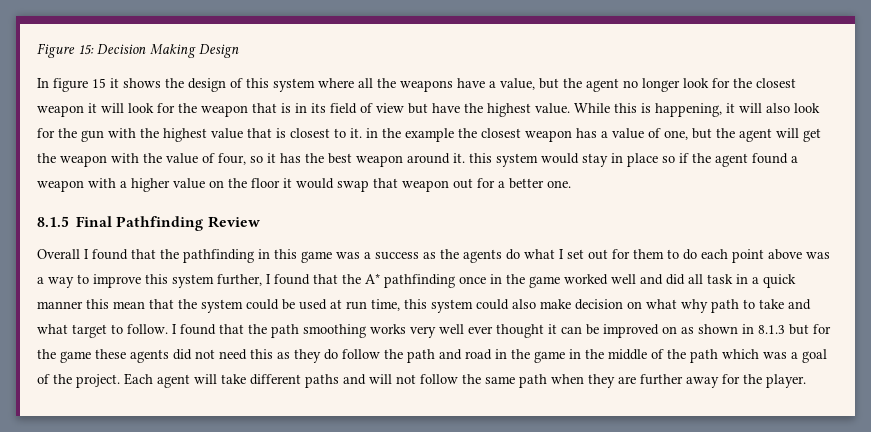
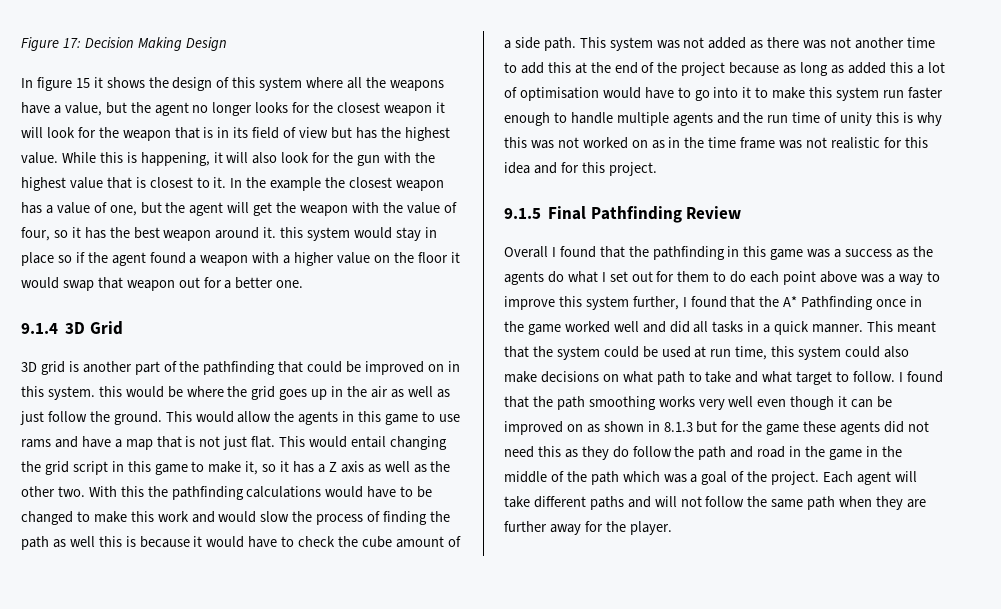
- Figure 15: Decision Making Design
+ Figure 17: Decision Making Design
- In figure 15 it shows the design of this system where all the weapons have a value, but the agent no longer look for the closest weapon it will look for the weapon that is in its field of view but have the highest value.
+ In figure 15 it shows the design of this system where all the weapons have a value, but the agent no longer looks for the closest weapon it will look for the weapon that is in its field of view but has the highest value.
- While this is happening, it will also look for the gun with the highest value that is closest to it. in the example the closest weapon has a value of one, but the agent will get the weapon with the value of four, so it has the best weapon around it. this system would stay in place so if the agent found a weapon with a higher value on the floor it would swap that weapon out for a better one.
+ While this is happening, it will also look for the gun with the highest value that is closest to it. In the example the closest weapon has a value of one, but the agent will get the weapon with the value of four, so it has the best weapon around it. this system would stay in place so if the agent found a weapon with a higher value on the floor it would swap that weapon out for a better one.
- 8.1.5 Final Pathfinding Review
+ 9.1.4 3D Grid
+ 3D grid is another part of the pathfinding that could be improved on in this system. this would be where the grid goes up in the air as well as just follow the ground. This would allow the agents in this game to use rams and have a map that is not just flat. This would entail changing the grid script in this game to make it, so it has a Z axis as well as the other two. With this the pathfinding calculations would have to be changed to make this work and would slow the process of finding the path as well this is because it would have to check the cube amount of a side path. This system was not added as there was not another time to add this at the end of the project because as long as added this a lot of optimisation would have to go into it to make this system run faster enough to handle multiple agents and the run time of unity this is why this was not worked on as in the time frame was not realistic for this idea and for this project.
+ 9.1.5 Final Pathfinding Review
- Overall I found that the pathfinding in this game was a success as the agents do what I set out for them to do each point above was a way to improve this system further, I found that the A* pathfinding once in the game worked well and did all task in a quick manner this mean that the system could be used at run time, this system could also make decision on what why path to take and what target to follow.
+ Overall I found that the pathfinding in this game was a success as the agents do what I set out for them to do each point above was a way to improve this system further, I found that the A* Pathfinding once in the game worked well and did all tasks in a quick manner. This meant that the system could be used at run time, this system could also make decisions on what path to take and what target to follow.
- I found that the path smoothing works very well ever thought it can be improved on as shown in 8.1.3 but for the game these agents did not need this as they do follow the path and road in the game in the middle of the path which was a goal of the project.
+ I found that the path smoothing works very well even though it can be improved on as shown in 8.1.3 but for the game these agents did not need this as they do follow the path and road in the game in the middle of the path which was a goal of the project.

